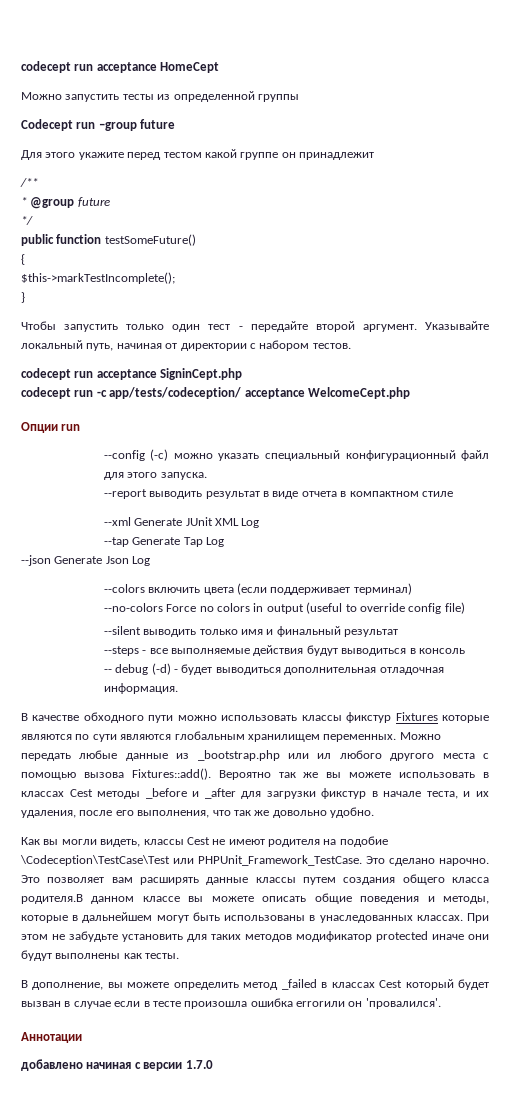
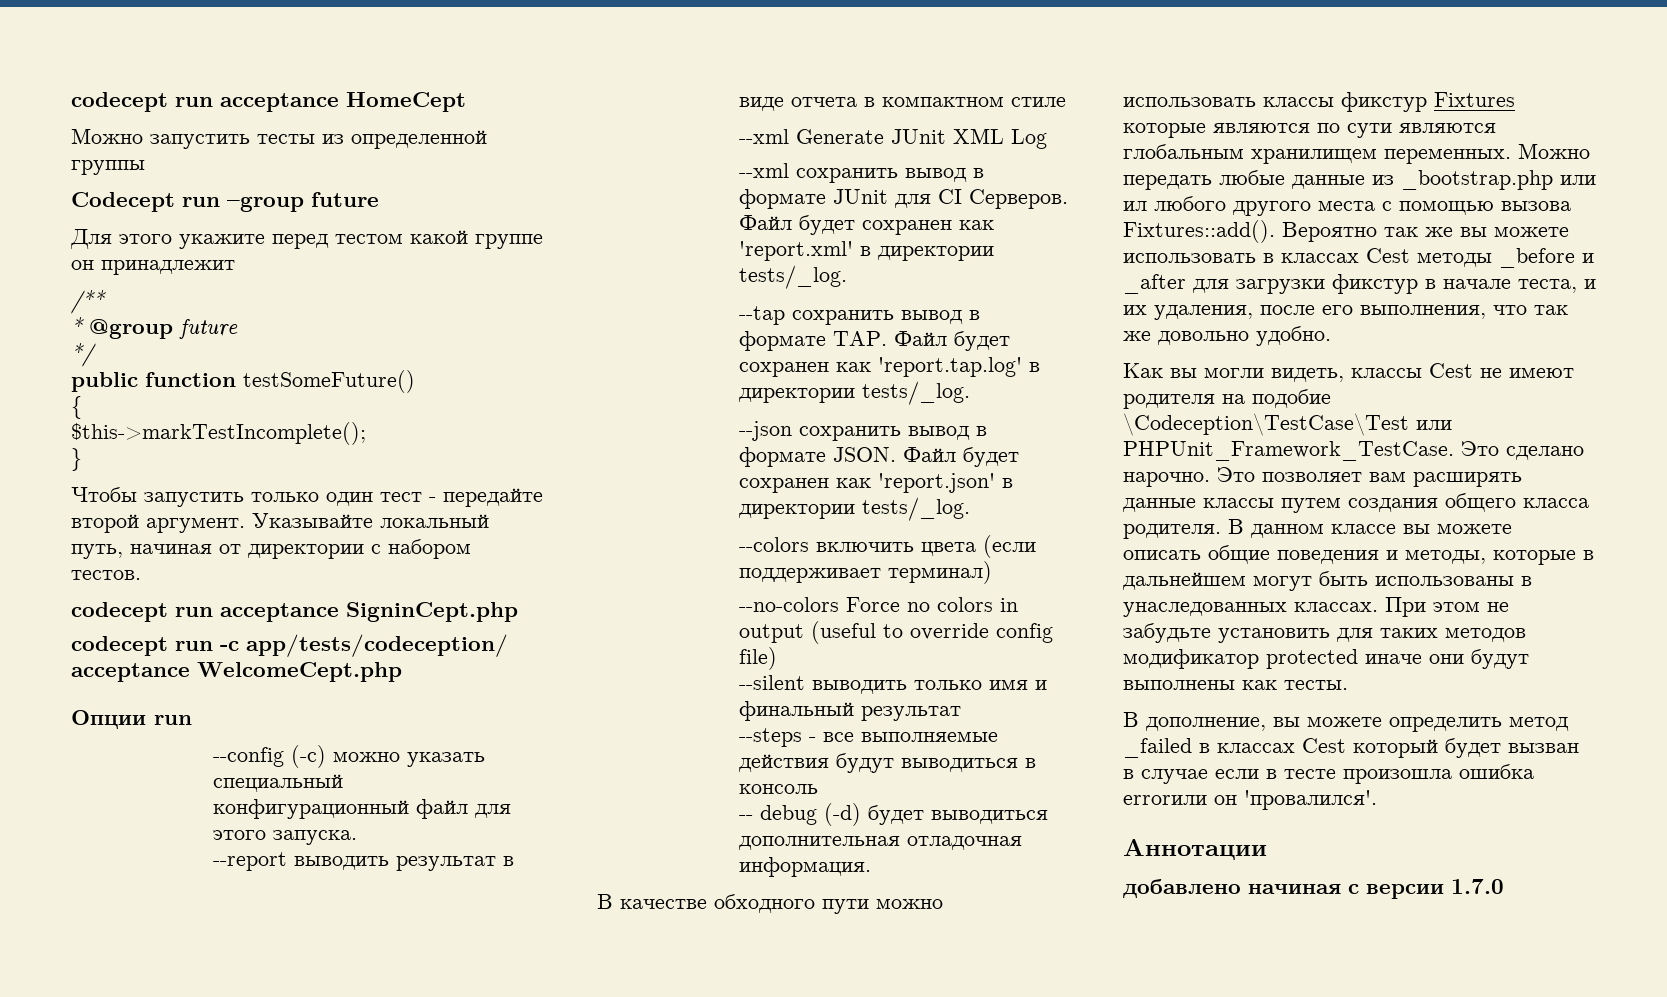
- --tap Generate Tap Log
- --json Generate Json Log
+ --xml сохранить вывод в формате JUnit для CI Серверов. Файл будет сохранен как 'report.xml' в директории tests/_log.
+ --tap сохранить вывод в формате TAP. Файл будет сохранен как 'report.tap.log' в директории tests/_log.
+ --json сохранить вывод в формате JSON. Файл будет сохранен как 'report.json' в директории tests/_log.
- -- debug (-d) - будет выводиться дополнительная отладочная информация.
+ -- debug (-d) будет выводиться дополнительная отладочная информация.
- Это позволяет вам расширять данные классы путем создания общего класса родителя.В данном классе вы можете описать общие поведения и методы, которые в дальнейшем могут быть использованы в унаследованных классах.
+ Это позволяет вам расширять данные классы путем создания общего класса родителя. В данном классе вы можете описать общие поведения и методы, которые в дальнейшем могут быть использованы в унаследованных классах.

